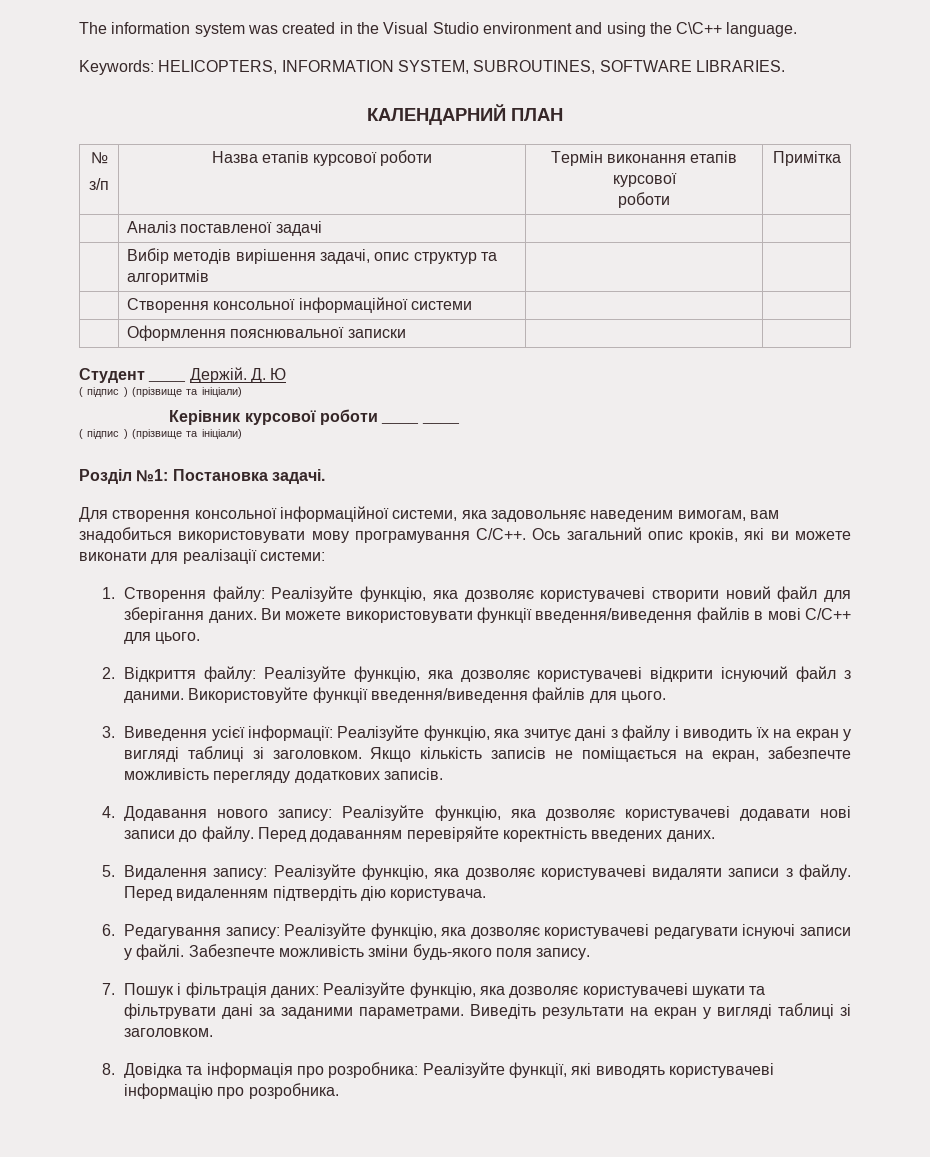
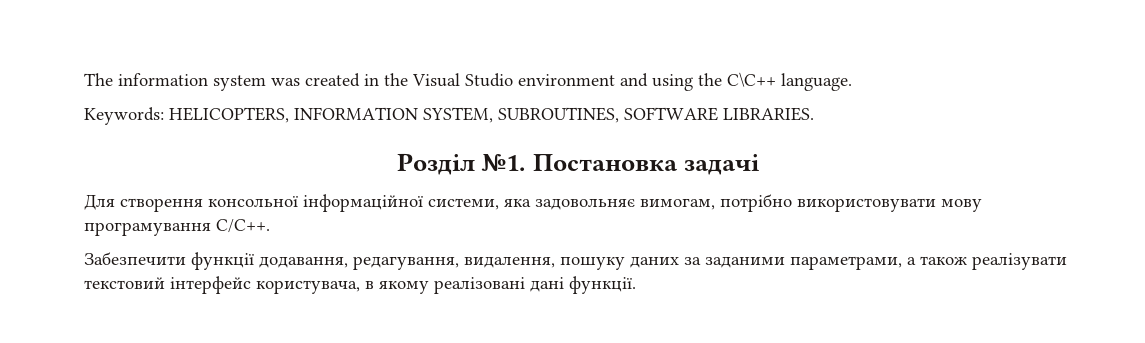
- КАЛЕНДАРНИЙ ПЛАН
- №
- з/п | Назва етапів курсової роботи | Термін виконання етапів курсової
- роботи | Примітка
- | Аналіз поставленої задачі | |
- | Вибір методів вирішення задачі, опис структур та алгоритмів | |
- | Створення консольної інформаційної системи | |
- | Оформлення пояснювальної записки | |
- Студент ____ Держій. Д. Ю
- ( підпис ) (прізвище та ініціали)
- Керівник курсової роботи ____ ____
- ( підпис ) (прізвище та ініціали)
- Розділ №1: Постановка задачі.
+ Розділ №1. Постановка задачі
- Для створення консольної інформаційної системи, яка задовольняє наведеним вимогам, вам знадобиться використовувати мову програмування C/C++. Ось загальний опис кроків, які ви можете виконати для реалізації системи:
- 1. Створення файлу: Реалізуйте функцію, яка дозволяє користувачеві створити новий файл для зберігання даних. Ви можете використовувати функції введення/виведення файлів в мові C/C++ для цього.
- 2. Відкриття файлу: Реалізуйте функцію, яка дозволяє користувачеві відкрити існуючий файл з даними. Використовуйте функції введення/виведення файлів для цього.
- 3. Виведення усієї інформації: Реалізуйте функцію, яка зчитує дані з файлу і виводить їх на екран у вигляді таблиці зі заголовком. Якщо кількість записів не поміщається на екран, забезпечте можливість перегляду додаткових записів.
- 4. Додавання нового запису: Реалізуйте функцію, яка дозволяє користувачеві додавати нові записи до файлу. Перед додаванням перевіряйте коректність введених даних.
- 5. Видалення запису: Реалізуйте функцію, яка дозволяє користувачеві видаляти записи з файлу. Перед видаленням підтвердіть дію користувача.
- 6. Редагування запису: Реалізуйте функцію, яка дозволяє користувачеві редагувати існуючі записи у файлі. Забезпечте можливість зміни будь-якого поля запису.
- 7. Пошук і фільтрація даних: Реалізуйте функцію, яка дозволяє користувачеві шукати та фільтрувати дані за заданими параметрами. Виведіть результати на екран у вигляді таблиці зі заголовком.
- 8. Довідка та інформація про розробника: Реалізуйте функції, які виводять користувачеві інформацію про розробника.
+ Для створення консольної інформаційної системи, яка задовольняє вимогам, потрібно використовувати мову програмування C/C++.
+ Забезпечити функції додавання, редагування, видалення, пошуку даних за заданими параметрами, а також реалізувати текстовий інтерфейс користувача, в якому реалізовані дані функції.

